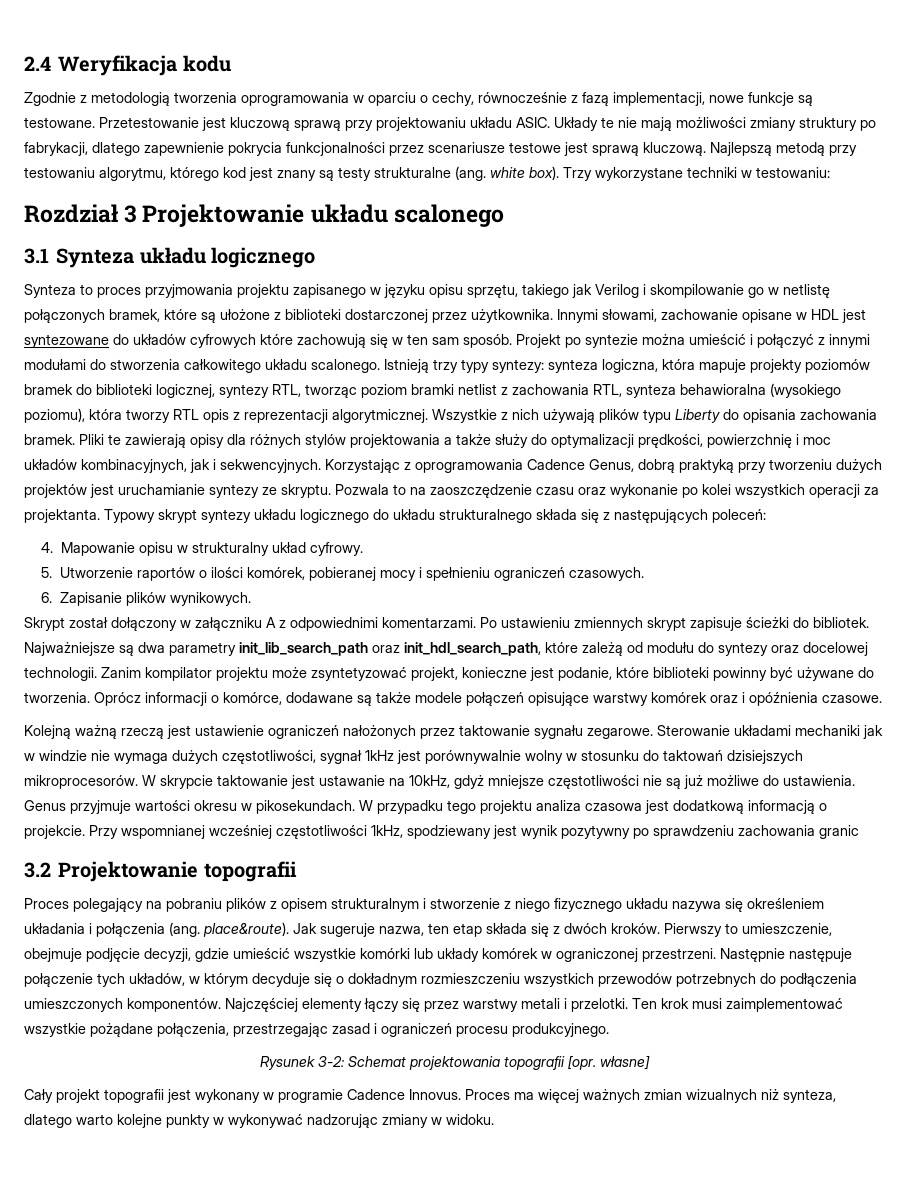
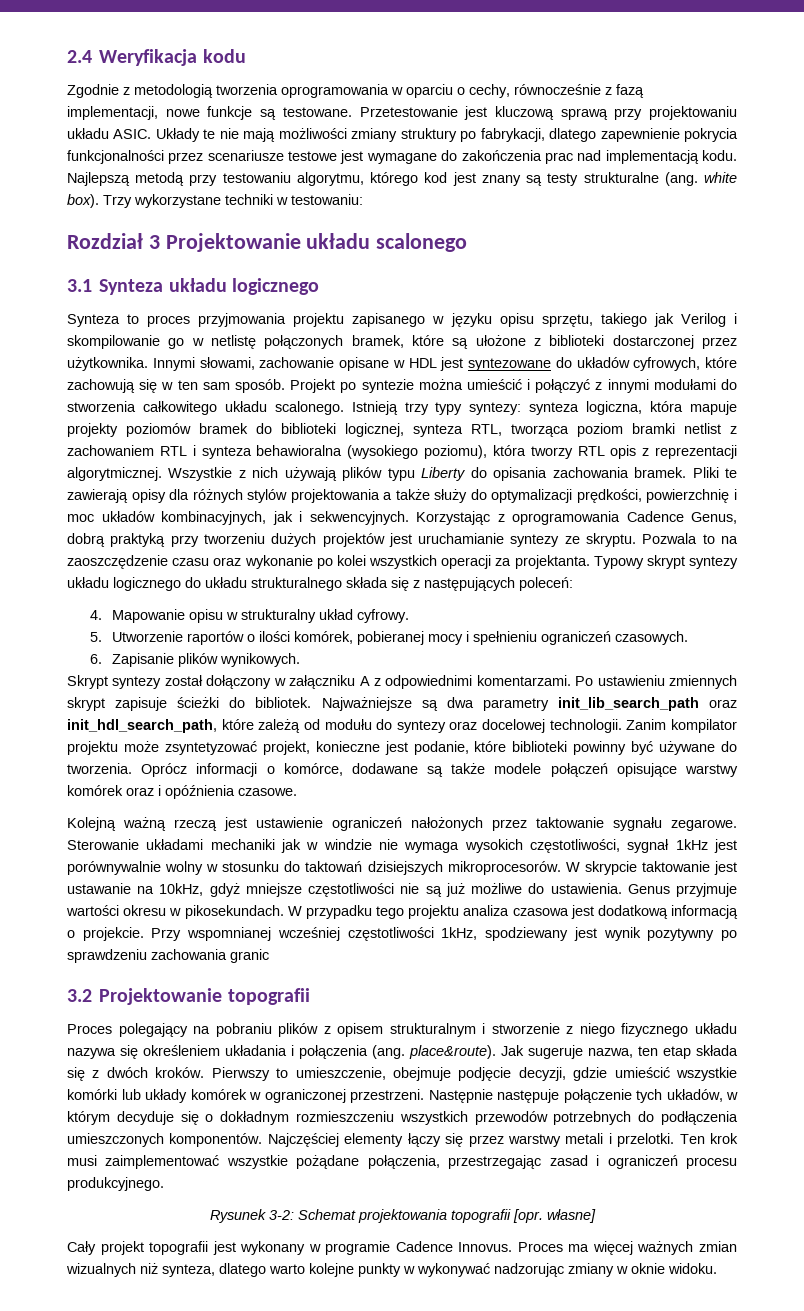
- Układy te nie mają możliwości zmiany struktury po fabrykacji, dlatego zapewnienie pokrycia funkcjonalności przez scenariusze testowe jest sprawą kluczową.
+ Układy te nie mają możliwości zmiany struktury po fabrykacji, dlatego zapewnienie pokrycia funkcjonalności przez scenariusze testowe jest wymagane do zakończenia prac nad implementacją kodu.
- Innymi słowami, zachowanie opisane w HDL jest syntezowane do układów cyfrowych które zachowują się w ten sam sposób.
+ Innymi słowami, zachowanie opisane w HDL jest syntezowane do układów cyfrowych, które zachowują się w ten sam sposób.
- Istnieją trzy typy syntezy: synteza logiczna, która mapuje projekty poziomów bramek do biblioteki logicznej, syntezy RTL, tworząc poziom bramki netlist z zachowania RTL, synteza behawioralna (wysokiego poziomu), która tworzy RTL opis z reprezentacji algorytmicznej.
+ Istnieją trzy typy syntezy: synteza logiczna, która mapuje projekty poziomów bramek do biblioteki logicznej, synteza RTL, tworząca poziom bramki netlist z zachowaniem RTL i synteza behawioralna (wysokiego poziomu), która tworzy RTL opis z reprezentacji algorytmicznej.
- Skrypt został dołączony w załączniku A z odpowiednimi komentarzami.
+ Skrypt syntezy został dołączony w załączniku A z odpowiednimi komentarzami.
- Sterowanie układami mechaniki jak w windzie nie wymaga dużych częstotliwości, sygnał 1kHz jest porównywalnie wolny w stosunku do taktowań dzisiejszych mikroprocesorów.
+ Sterowanie układami mechaniki jak w windzie nie wymaga wysokich częstotliwości, sygnał 1kHz jest porównywalnie wolny w stosunku do taktowań dzisiejszych mikroprocesorów.
- Proces ma więcej ważnych zmian wizualnych niż synteza, dlatego warto kolejne punkty w wykonywać nadzorując zmiany w widoku.
+ Proces ma więcej ważnych zmian wizualnych niż synteza, dlatego warto kolejne punkty w wykonywać nadzorując zmiany w oknie widoku.

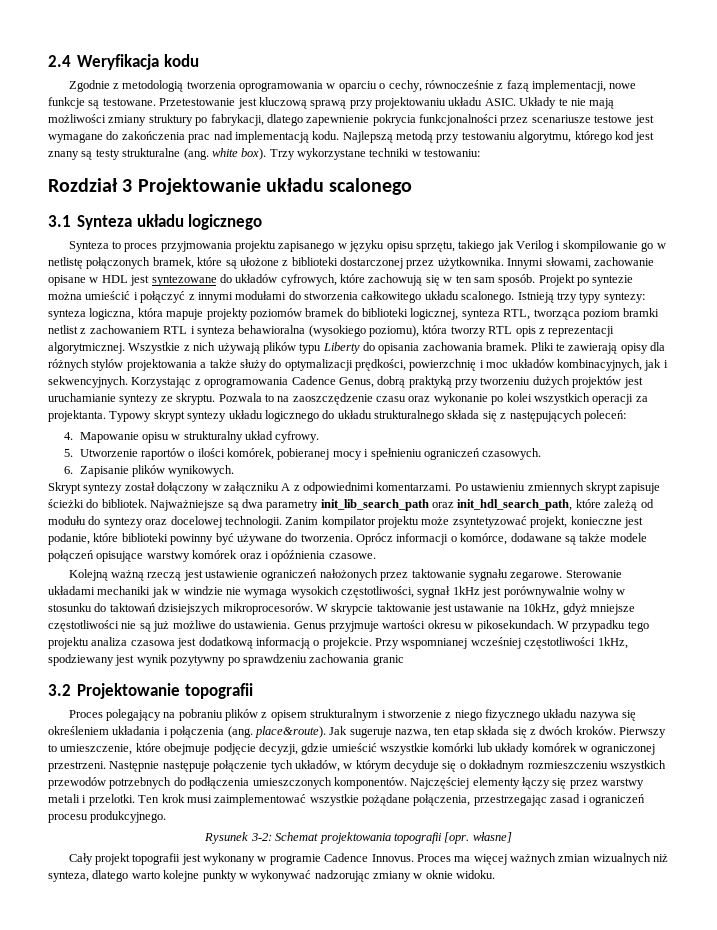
- Pierwszy to umieszczenie, obejmuje podjęcie decyzji, gdzie umieścić wszystkie komórki lub układy komórek w ograniczonej przestrzeni.
+ Pierwszy to umieszczenie, które obejmuje podjęcie decyzji, gdzie umieścić wszystkie komórki lub układy komórek w ograniczonej przestrzeni.

